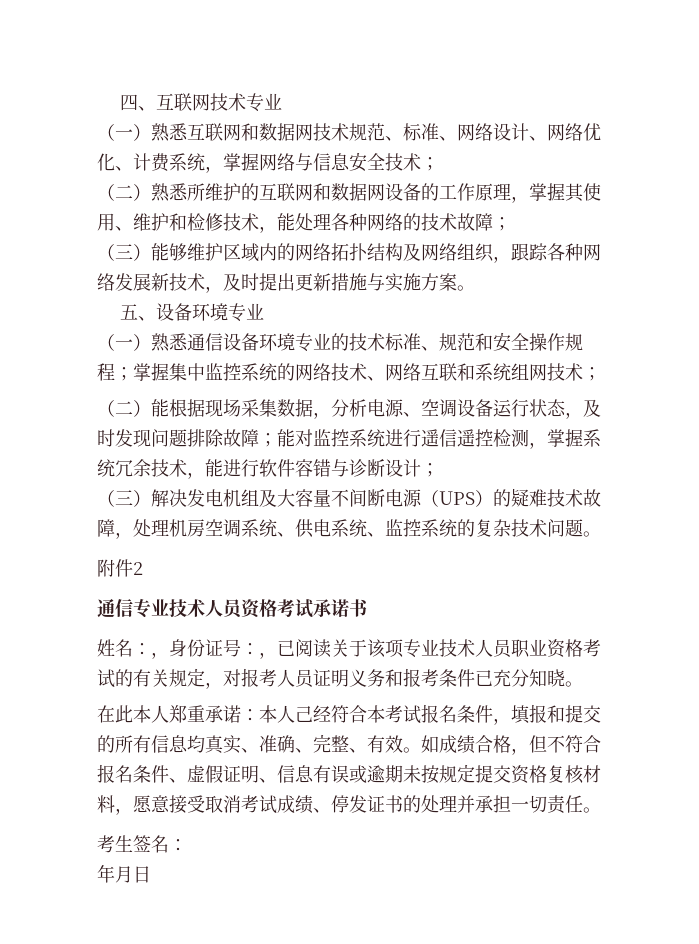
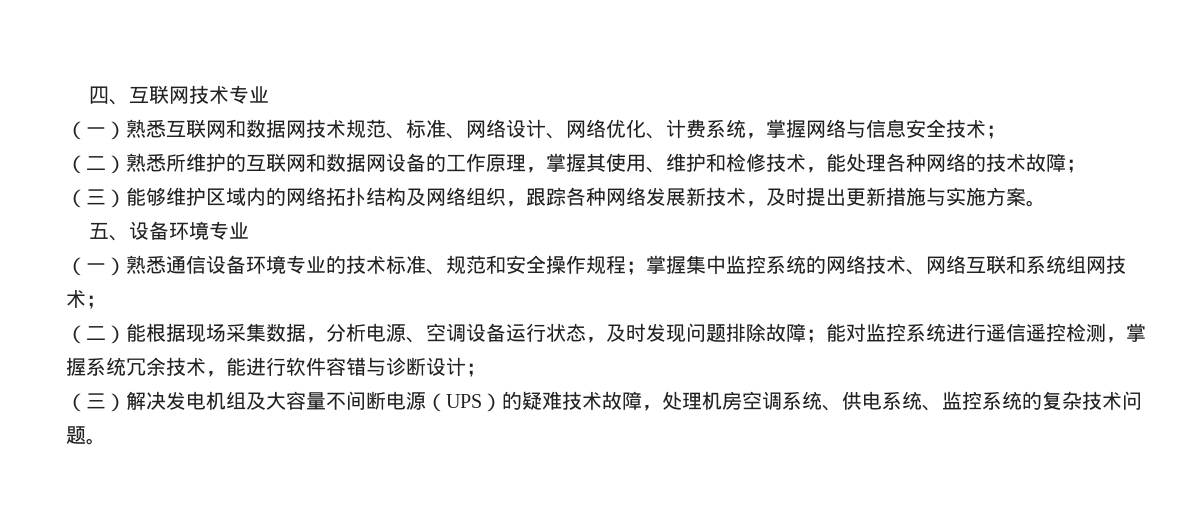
- 附件2
- 通信专业技术人员资格考试承诺书
- 姓名：，身份证号：，已阅读关于该项专业技术人员职业资格考试的有关规定，对报考人员证明义务和报考条件已充分知晓。
- 在此本人郑重承诺：本人己经符合本考试报名条件，填报和提交的所有信息均真实、准确、完整、有效。如成绩合格，但不符合报名条件、虚假证明、信息有误或逾期未按规定提交资格复核材料，愿意接受取消考试成绩、停发证书的处理并承担一切责任。
- 考生签名：
- 年月日

